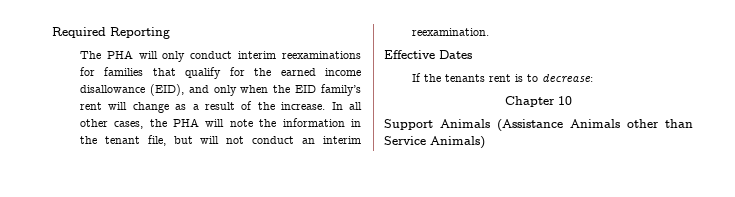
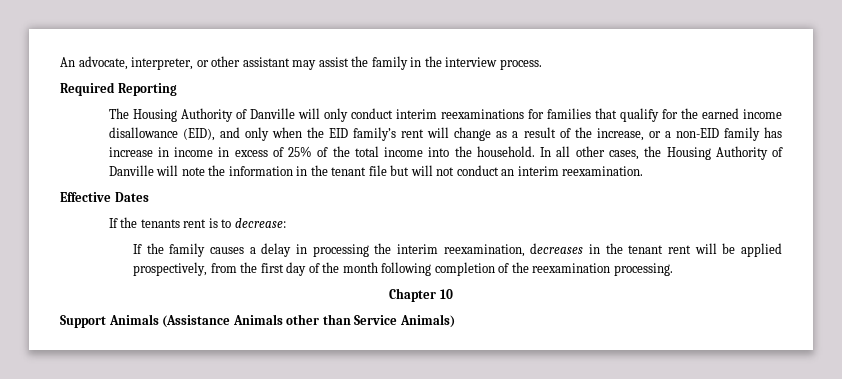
+ An advocate, interpreter, or other assistant may assist the family in the interview process.
- The PHA will only conduct interim reexaminations for families that qualify for the earned income disallowance (EID), and only when the EID family’s rent will change as a result of the increase.
+ The Housing Authority of Danville will only conduct interim reexaminations for families that qualify for the earned income disallowance (EID), and only when the EID family’s rent will change as a result of the increase, or a non-EID family has increase in income in excess of 25% of the total income into the household.
- In all other cases, the PHA will note the information in the tenant file, but will not conduct an interim reexamination.
+ In all other cases, the Housing Authority of Danville will note the information in the tenant file but will not conduct an interim reexamination.
+ If the family causes a delay in processing the interim reexamination, decreases in the tenant rent will be applied prospectively, from the first day of the month following completion of the reexamination processing.

